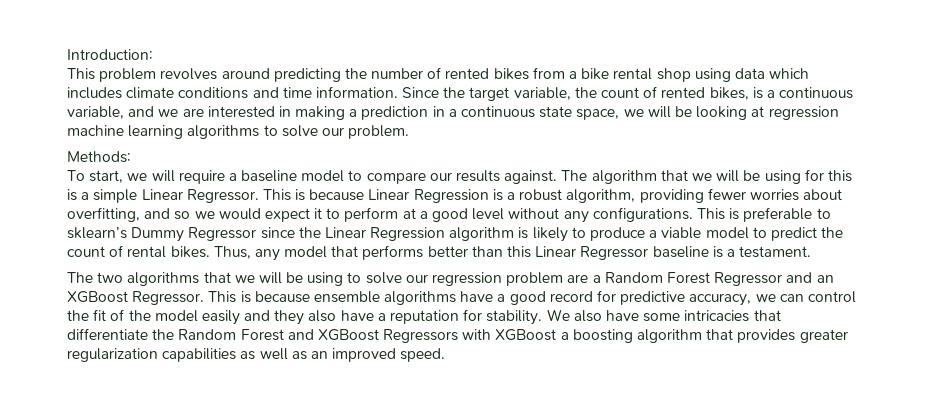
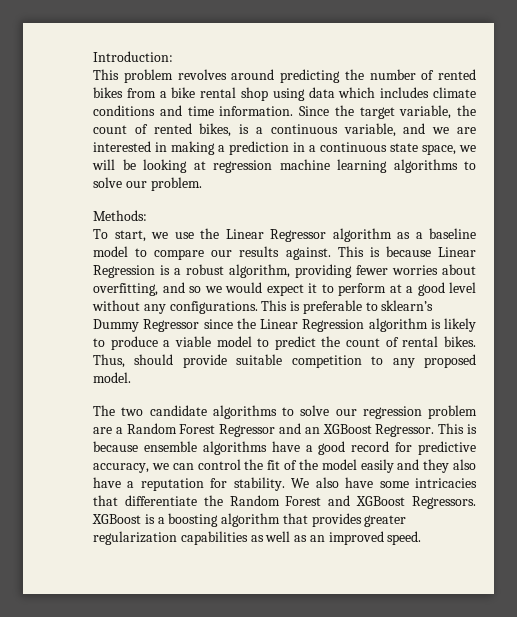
- To start, we will require a baseline model to compare our results against.
+ To start, we use the Linear Regressor algorithm as a baseline model to compare our results against.
- The algorithm that we will be using for this is a simple Linear Regressor.
- Thus, any model that performs better than this Linear Regressor baseline is a testament.
- The two algorithms that we will be using to solve our regression problem are a Random Forest Regressor and an XGBoost Regressor.
+ Thus, should provide suitable competition to any proposed model.
+ The two candidate algorithms to solve our regression problem are a Random Forest Regressor and an XGBoost Regressor.
- We also have some intricacies that differentiate the Random Forest and XGBoost Regressors with XGBoost a boosting algorithm that provides greater regularization capabilities as well as an improved speed.
+ We also have some intricacies that differentiate the Random Forest and XGBoost Regressors. XGBoost is a boosting algorithm that provides greater regularization capabilities as well as an improved speed.

